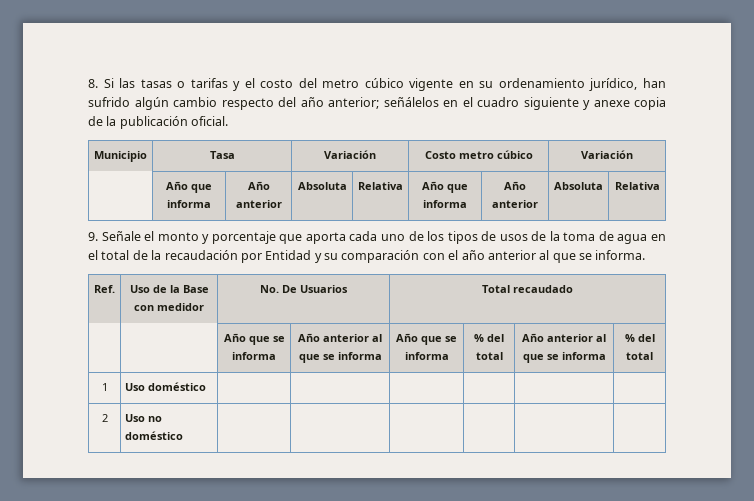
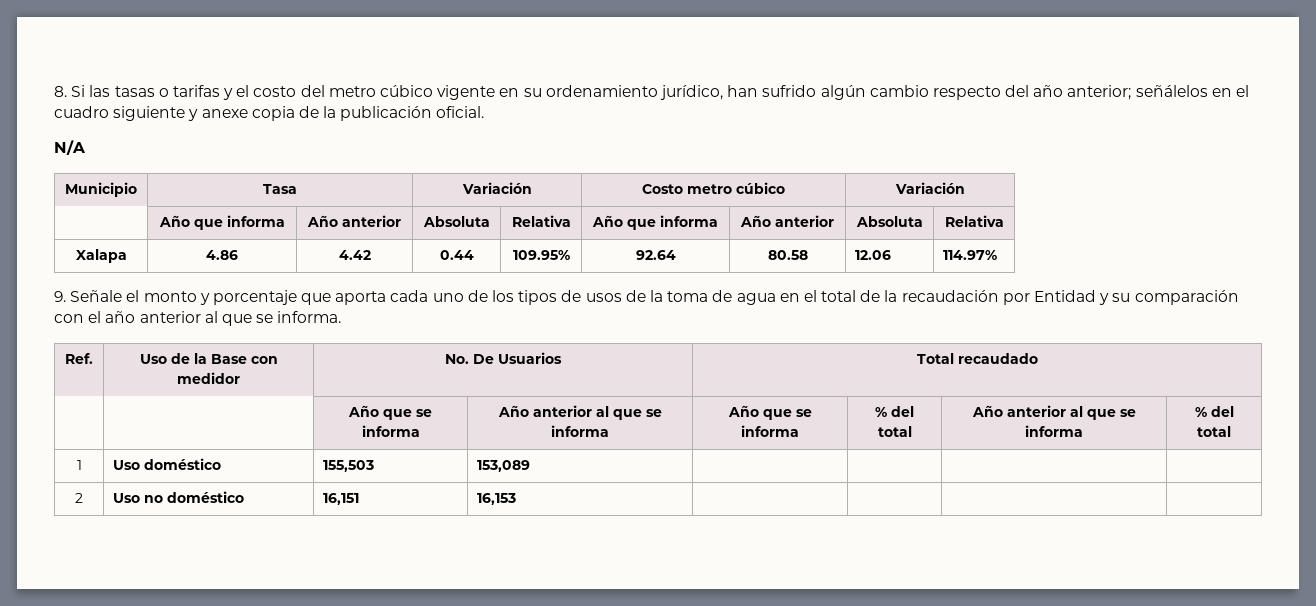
+ N/A
+ Xalapa | 4.86 | 4.42 | 0.44 | 109.95% | 92.64 | 80.58 | 12.06 | 114.97%
- 1 | Uso doméstico | | | | | |
+ 1 | Uso doméstico | 155,503 | 153,089 | | | |
- 2 | Uso no doméstico | | | | | |
+ 2 | Uso no doméstico | 16,151 | 16,153 | | | |

